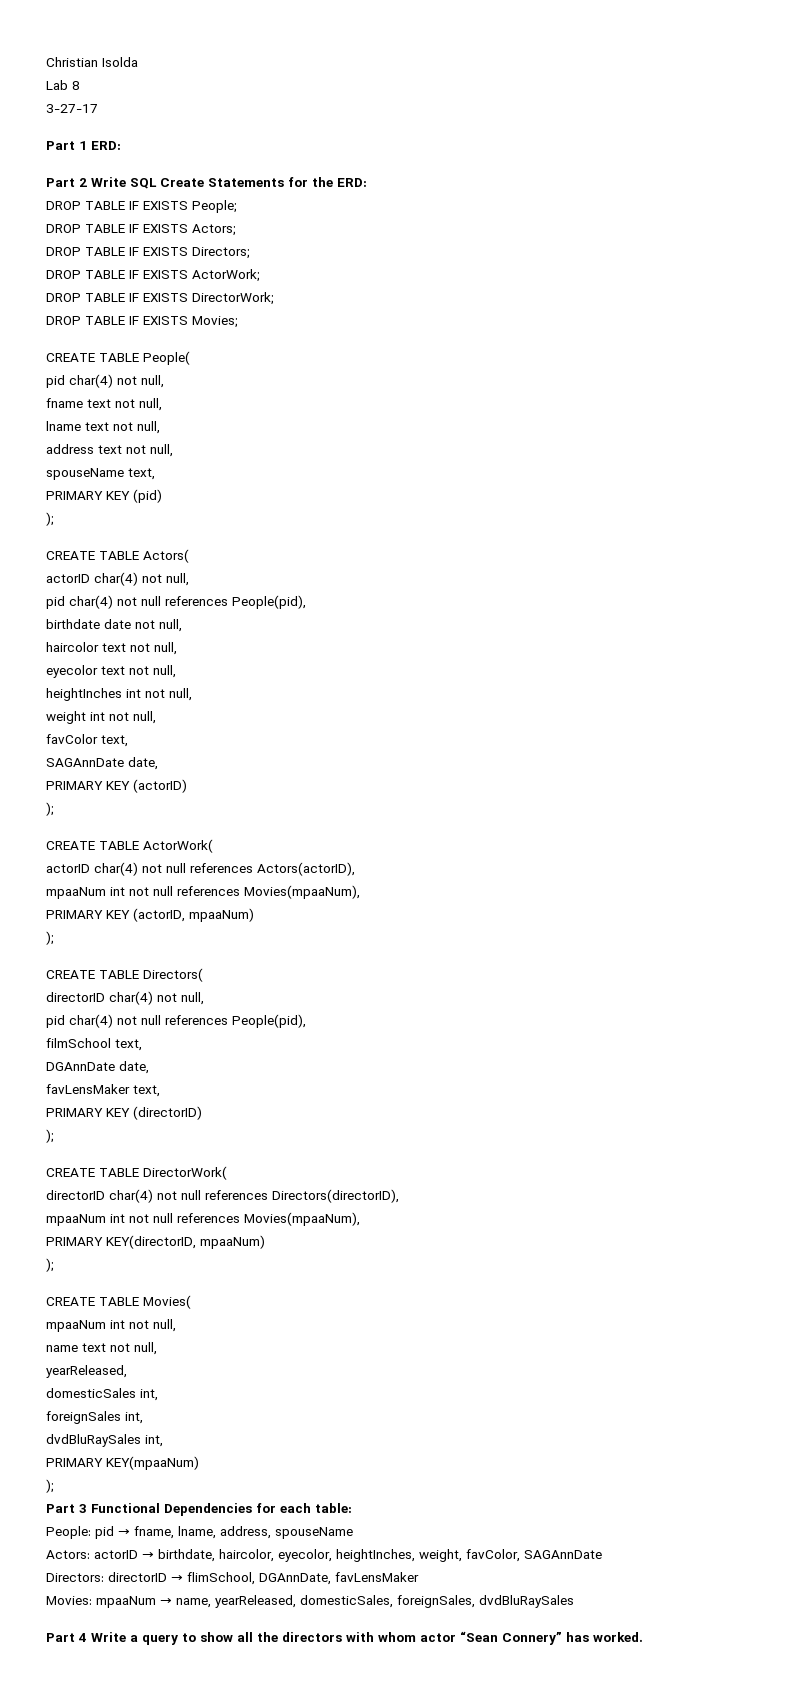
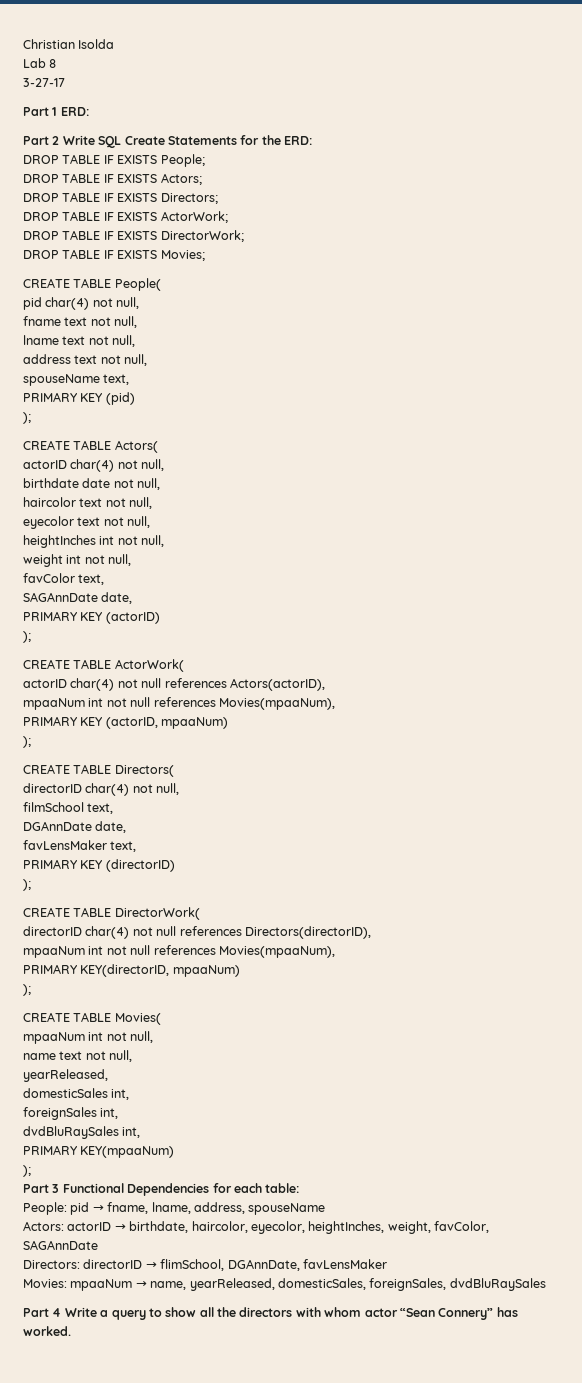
  actorID char(4) not null,
- pid char(4) not null references People(pid),
  directorID char(4) not null,
- pid char(4) not null references People(pid),

